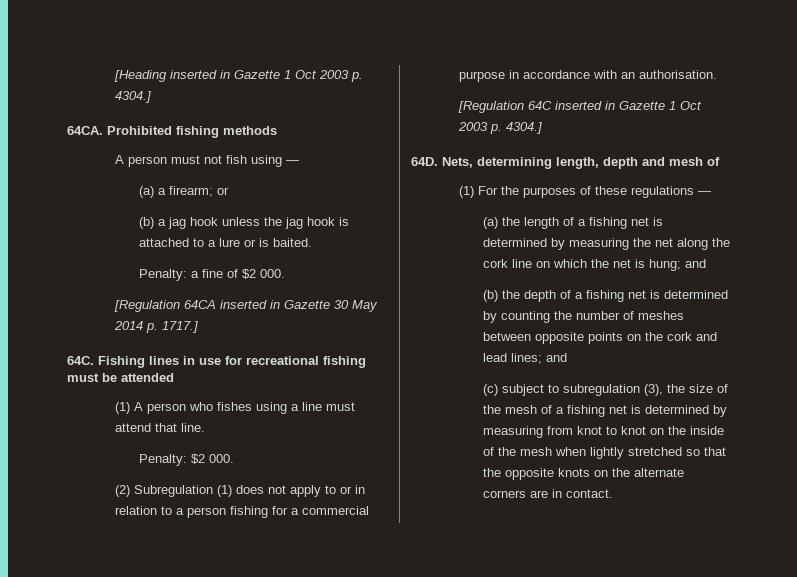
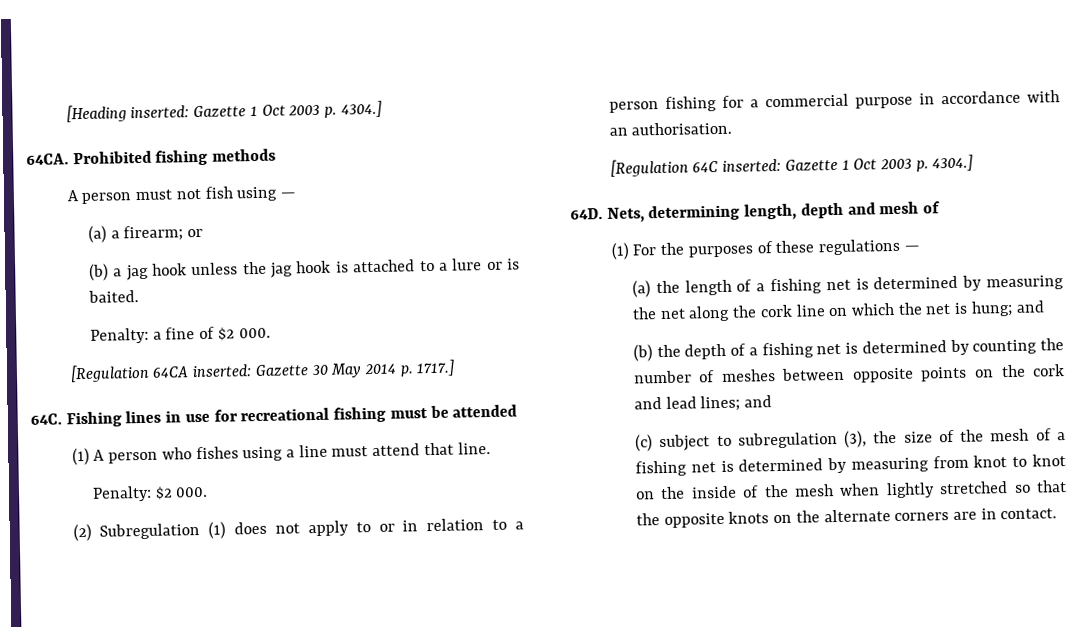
- [Heading inserted in Gazette 1 Oct 2003 p. 4304.]
+ [Heading inserted: Gazette 1 Oct 2003 p. 4304.]
- [Regulation 64CA inserted in Gazette 30 May 2014 p. 1717.]
+ [Regulation 64CA inserted: Gazette 30 May 2014 p. 1717.]
- [Regulation 64C inserted in Gazette 1 Oct 2003 p. 4304.]
+ [Regulation 64C inserted: Gazette 1 Oct 2003 p. 4304.]

